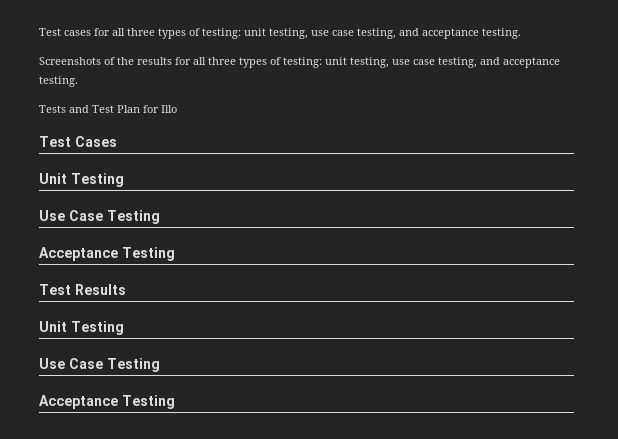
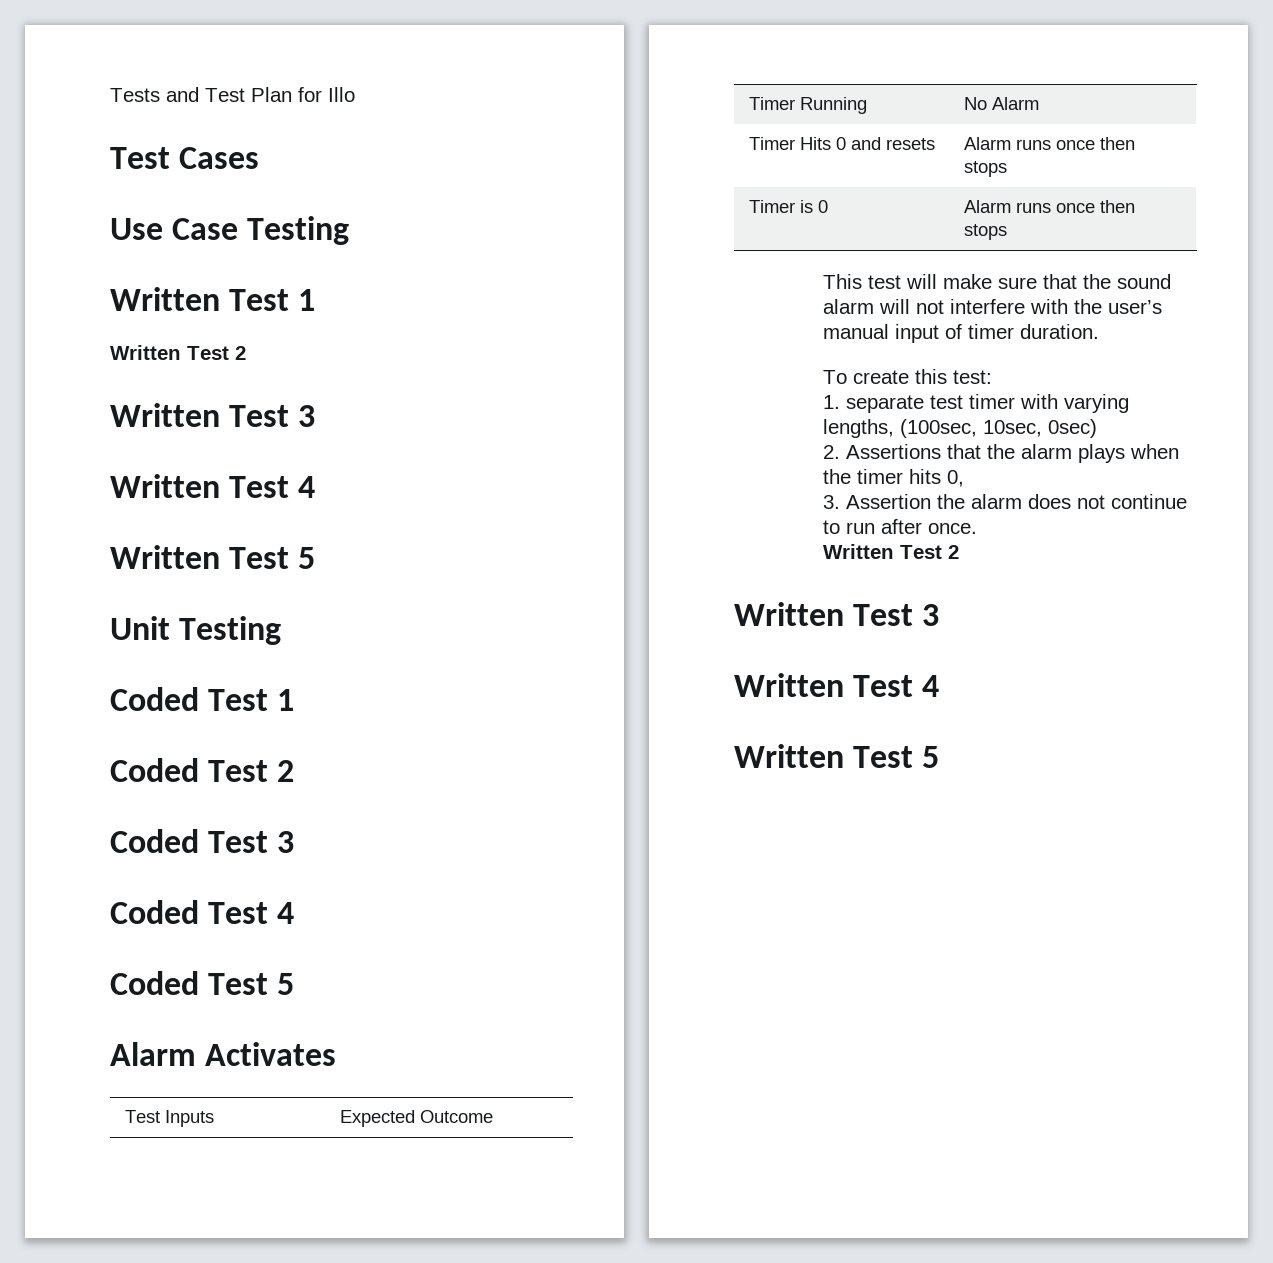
- Test cases for all three types of testing: unit testing, use case testing, and acceptance testing.
- Screenshots of the results for all three types of testing: unit testing, use case testing, and acceptance testing.
  Test Cases
+ Use Case Testing
+ Written Test 1
+ Written Test 2
+ Written Test 3
+ Written Test 4
+ Written Test 5
  Unit Testing
- Use Case Testing
- Acceptance Testing
- Test Results
- Unit Testing
- Use Case Testing
- Acceptance Testing
+ Coded Test 1
+ Coded Test 2
+ Coded Test 3
+ Coded Test 4
+ Coded Test 5
+ Alarm Activates
+ Test Inputs | Expected Outcome
+ Timer Running | No Alarm
+ Timer Hits 0 and resets | Alarm runs once then stops
+ Timer is 0 | Alarm runs once then stops
+ This test will make sure that the sound alarm will not interfere with the user’s manual input of timer duration.
+ To create this test:
+ 1. separate test timer with varying lengths, (100sec, 10sec, 0sec)
+ 2. Assertions that the alarm plays when the timer hits 0,
+ 3. Assertion the alarm does not continue to run after once.
+ Written Test 2
+ Written Test 3
+ Written Test 4
+ Written Test 5

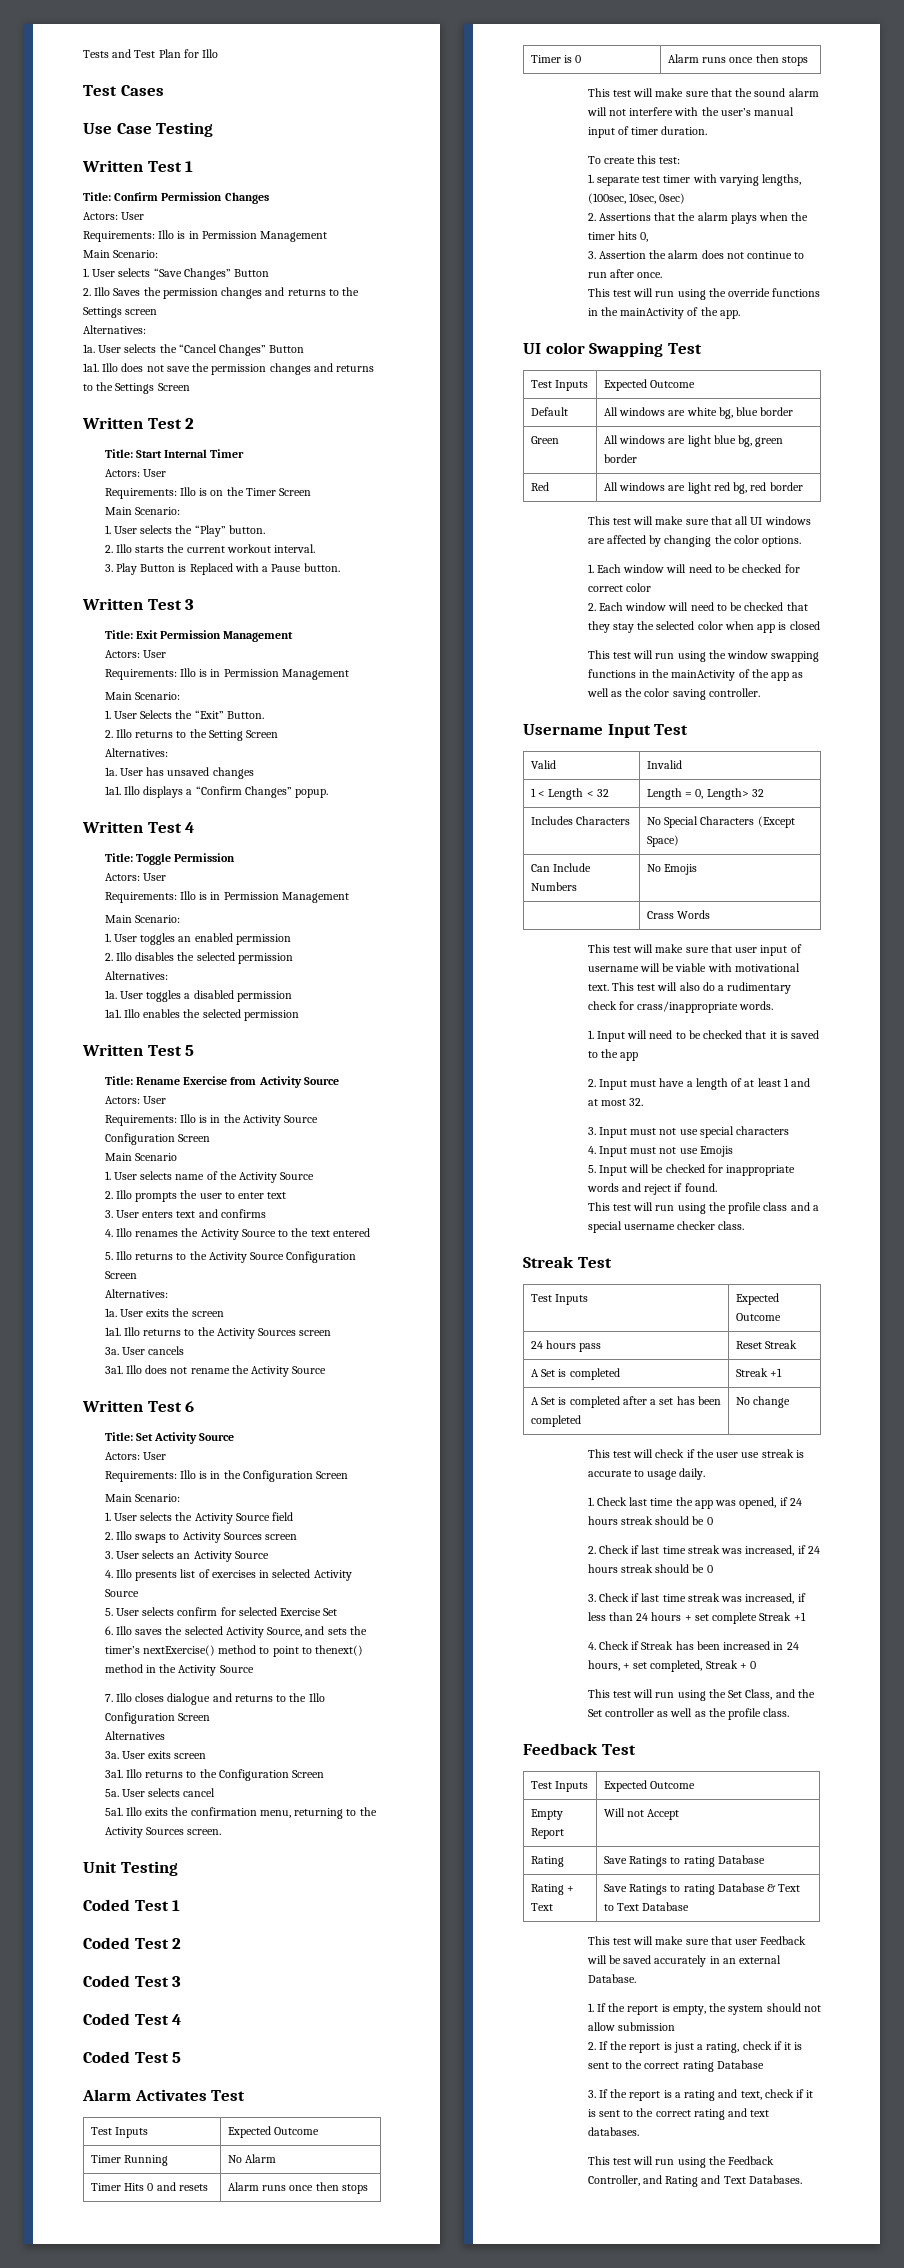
  Written Test 1
+ Title: Confirm Permission Changes
+ Actors: User
+ Requirements: Illo is in Permission Management
+ Main Scenario:
+ 1. User selects “Save Changes” Button
+ 2. Illo Saves the permission changes and returns to the Settings screen
+ Alternatives:
+ 1a. User selects the “Cancel Changes” Button
+ 1a1. Illo does not save the permission changes and returns to the Settings Screen
  Written Test 2
+ Title: Start Internal Timer
+ Actors: User
+ Requirements: Illo is on the Timer Screen
+ Main Scenario:
+ 1. User selects the “Play” button.
+ 2. Illo starts the current workout interval.
+ 3. Play Button is Replaced with a Pause button.
  Written Test 3
+ Title: Exit Permission Management
+ Actors: User
+ Requirements: Illo is in Permission Management
+ Main Scenario:
+ 1. User Selects the “Exit” Button.
+ 2. Illo returns to the Setting Screen
+ Alternatives:
+ 1a. User has unsaved changes
+ 1a1. Illo displays a “Confirm Changes” popup.
  Written Test 4
+ Title: Toggle Permission
+ Actors: User
+ Requirements: Illo is in Permission Management
+ Main Scenario:
+ 1. User toggles an enabled permission
+ 2. Illo disables the selected permission
+ Alternatives:
+ 1a. User toggles a disabled permission
+ 1a1. Illo enables the selected permission
  Written Test 5
+ Title: Rename Exercise from Activity Source
+ Actors: User
+ Requirements: Illo is in the Activity Source Configuration Screen
+ Main Scenario
+ 1. User selects name of the Activity Source
+ 2. Illo prompts the user to enter text
+ 3. User enters text and confirms
+ 4. Illo renames the Activity Source to the text entered
+ 5. Illo returns to the Activity Source Configuration Screen
+ Alternatives:
+ 1a. User exits the screen
+ 1a1. Illo returns to the Activity Sources screen
+ 3a. User cancels
+ 3a1. Illo does not rename the Activity Source
+ Written Test 6
+ Title: Set Activity Source
+ Actors: User
+ Requirements: Illo is in the Configuration Screen
+ Main Scenario:
+ 1. User selects the Activity Source field
+ 2. Illo swaps to Activity Sources screen
+ 3. User selects an Activity Source
+ 4. Illo presents list of exercises in selected Activity Source
+ 5. User selects confirm for selected Exercise Set
+ 6. Illo saves the selected Activity Source, and sets the timer’s nextExercise() method to point to thenext() method in the Activity Source
+ 7. Illo closes dialogue and returns to the Illo Configuration Screen
+ Alternatives
+ 3a. User exits screen
+ 3a1. Illo returns to the Configuration Screen
+ 5a. User selects cancel
+ 5a1. Illo exits the confirmation menu, returning to the Activity Sources screen.
- Alarm Activates
+ Alarm Activates Test
  3. Assertion the alarm does not continue to run after once.
- Written Test 2
- Written Test 3
- Written Test 4
- Written Test 5
+ This test will run using the override functions in the mainActivity of the app.
+ UI color Swapping Test
+ Test Inputs | Expected Outcome
+ Default | All windows are white bg, blue border
+ Green | All windows are light blue bg, green border
+ Red | All windows are light red bg, red border
+ This test will make sure that all UI windows are affected by changing the color options.
+ 1. Each window will need to be checked for correct color
+ 2. Each window will need to be checked that they stay the selected color when app is closed
+ This test will run using the window swapping functions in the mainActivity of the app as well as the color saving controller.
+ Username Input Test
+ Valid | Invalid
+ 1 < Length < 32 | Length = 0, Length> 32
+ Includes Characters | No Special Characters (Except Space)
+ Can Include Numbers | No Emojis
+ | Crass Words
+ This test will make sure that user input of username will be viable with motivational text. This test will also do a rudimentary check for crass/inappropriate words.
+ 1. Input will need to be checked that it is saved to the app
+ 2. Input must have a length of at least 1 and at most 32.
+ 3. Input must not use special characters
+ 4. Input must not use Emojis
+ 5. Input will be checked for inappropriate words and reject if found.
+ This test will run using the profile class and a special username checker class.
+ Streak Test
+ Test Inputs | Expected Outcome
+ 24 hours pass | Reset Streak
+ A Set is completed | Streak +1
+ A Set is completed after a set has been completed | No change
+ This test will check if the user use streak is accurate to usage daily.
+ 1. Check last time the app was opened, if 24 hours streak should be 0
+ 2. Check if last time streak was increased, if 24 hours streak should be 0
+ 3. Check if last time streak was increased, if less than 24 hours + set complete Streak +1
+ 4. Check if Streak has been increased in 24 hours, + set completed, Streak + 0
+ This test will run using the Set Class, and the Set controller as well as the profile class.
+ Feedback Test
+ Test Inputs | Expected Outcome
+ Empty Report | Will not Accept
+ Rating | Save Ratings to rating Database
+ Rating + Text | Save Ratings to rating Database & Text to Text Database
+ This test will make sure that user Feedback will be saved accurately in an external Database.
+ 1. If the report is empty, the system should not allow submission
+ 2. If the report is just a rating, check if it is sent to the correct rating Database
+ 3. If the report is a rating and text, check if it is sent to the correct rating and text databases.
+ This test will run using the Feedback Controller, and Rating and Text Databases.

